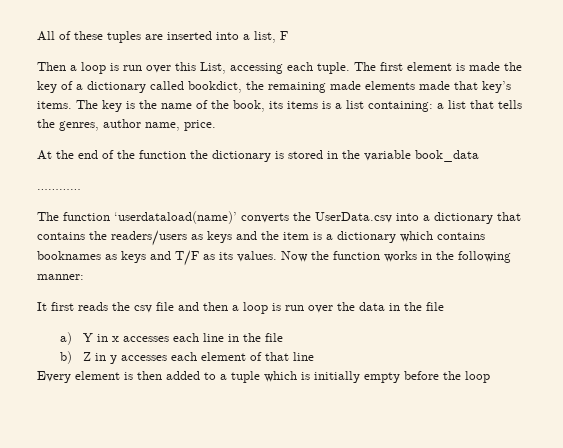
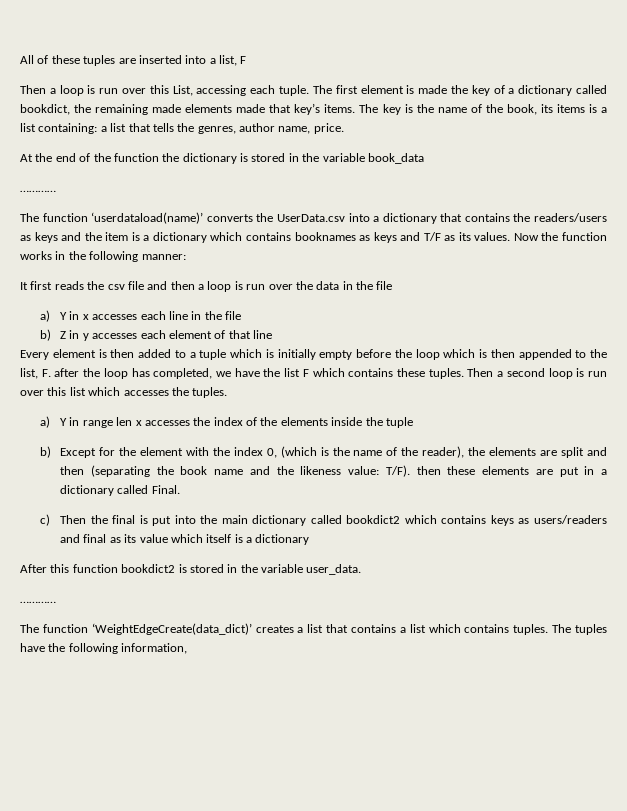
- Every element is then added to a tuple which is initially empty before the loop
+ Every element is then added to a tuple which is initially empty before the loop which is then appended to the list, F. after the loop has completed, we have the list F which contains these tuples. Then a second loop is run over this list which accesses the tuples.
+ a) Y in range len x accesses the index of the elements inside the tuple
+ b) Except for the element with the index 0, (which is the name of the reader), the elements are split and then (separating the book name and the likeness value: T/F). then these elements are put in a dictionary called Final.
+ c) Then the final is put into the main dictionary called bookdict2 which contains keys as users/readers and final as its value which itself is a dictionary
+ After this function bookdict2 is stored in the variable user_data.
+ …………
+ The function ‘WeightEdgeCreate(data_dict)’ creates a list that contains a list which contains tuples. The tuples have the following information,

